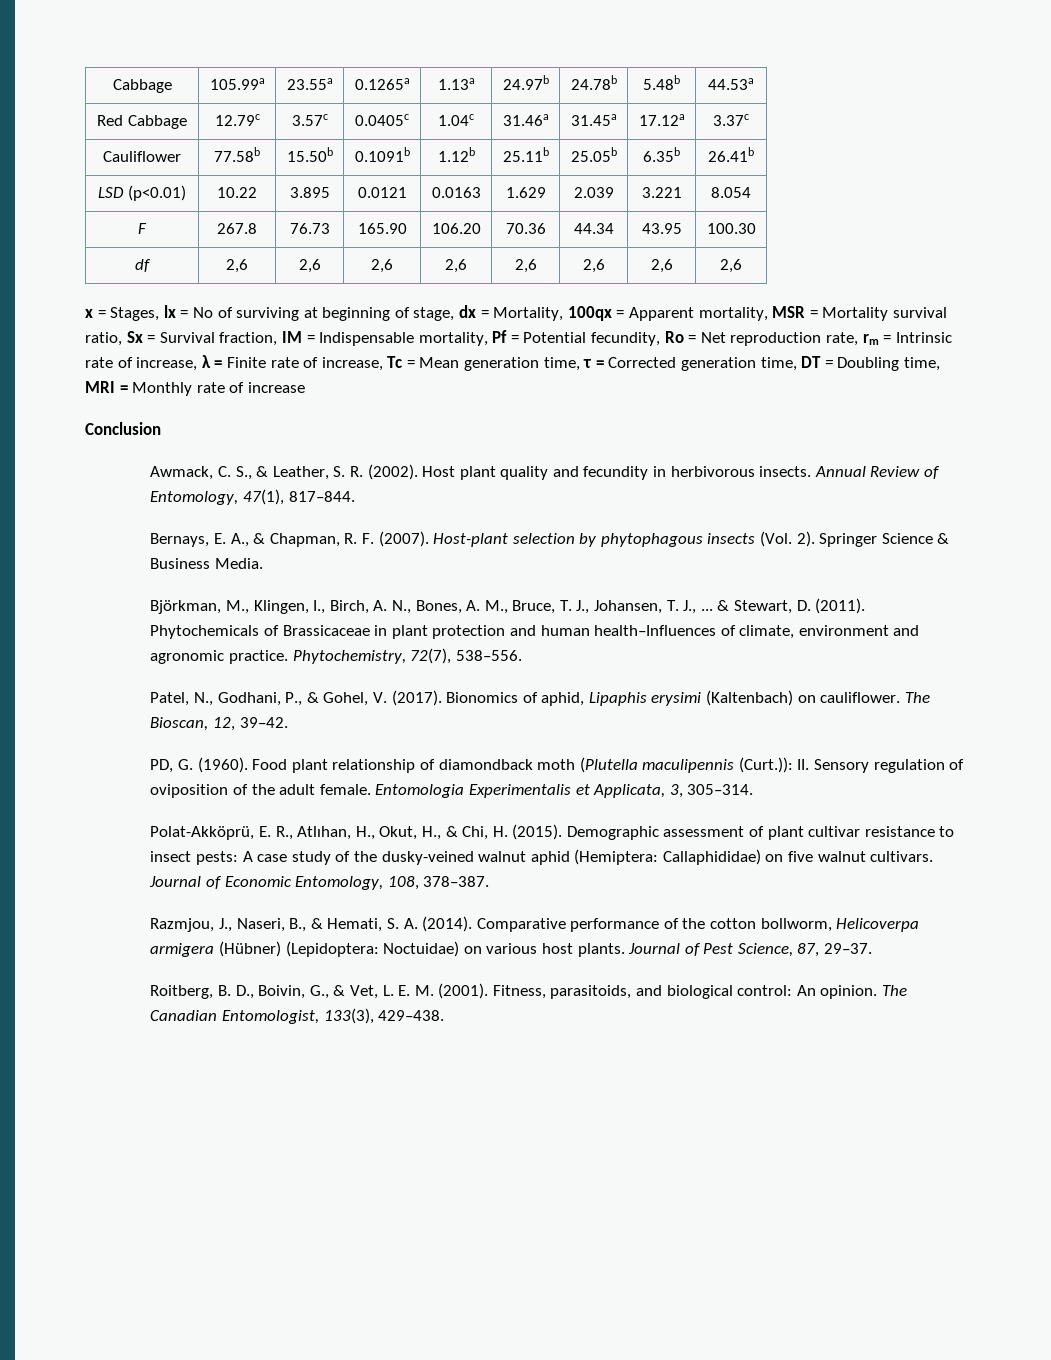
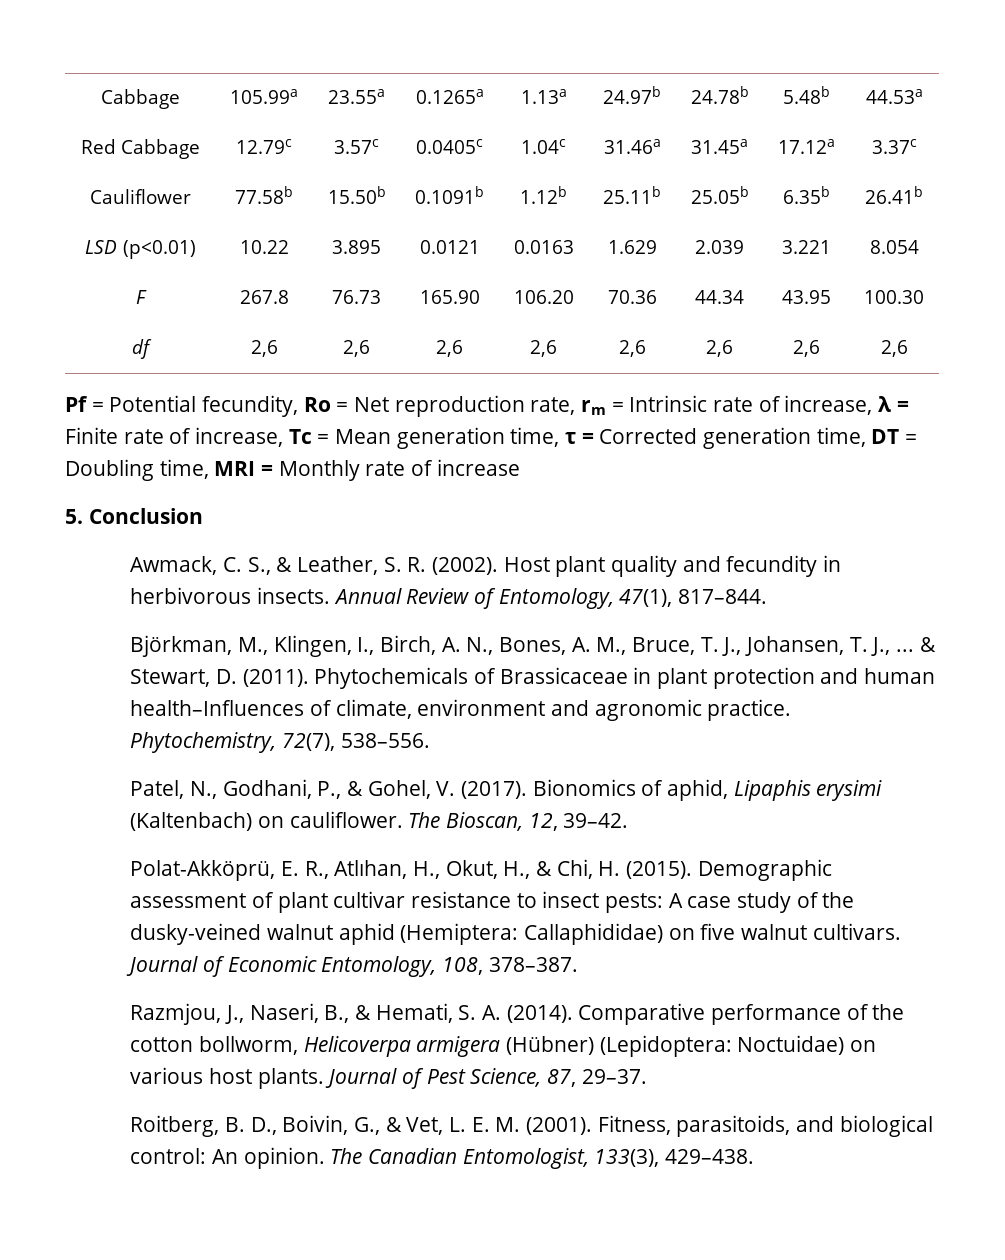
- x = Stages, lx = No of surviving at beginning of stage, dx = Mortality, 100qx = Apparent mortality, MSR = Mortality survival ratio, Sx = Survival fraction, IM = Indispensable mortality, Pf = Potential fecundity, Ro = Net reproduction rate, rm = Intrinsic rate of increase, λ = Finite rate of increase, Tc = Mean generation time, τ = Corrected generation time, DT = Doubling time, MRI = Monthly rate of increase
+ Pf = Potential fecundity, Ro = Net reproduction rate, rm = Intrinsic rate of increase, λ = Finite rate of increase, Tc = Mean generation time, τ = Corrected generation time, DT = Doubling time, MRI = Monthly rate of increase
- Conclusion
+ 5. Conclusion
- Bernays, E. A., & Chapman, R. F. (2007). Host-plant selection by phytophagous insects (Vol. 2). Springer Science & Business Media.
- PD, G. (1960). Food plant relationship of diamondback moth (Plutella maculipennis (Curt.)): II. Sensory regulation of oviposition of the adult female. Entomologia Experimentalis et Applicata, 3, 305–314.

